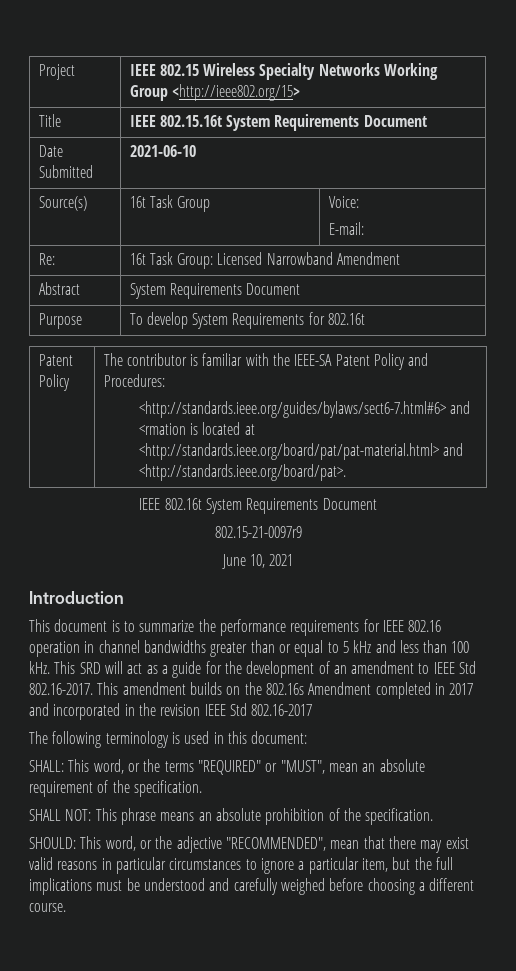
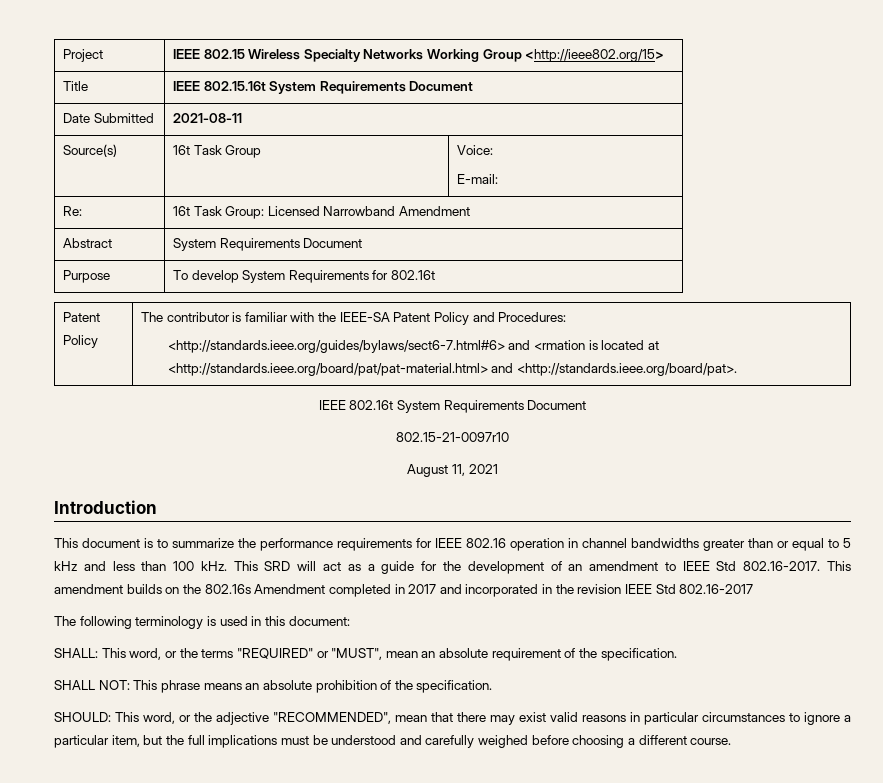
- Date Submitted | 2021-06-10
+ Date Submitted | 2021-08-11
- 802.15-21-0097r9
- June 10, 2021
+ 802.15-21-0097r10
+ August 11, 2021

